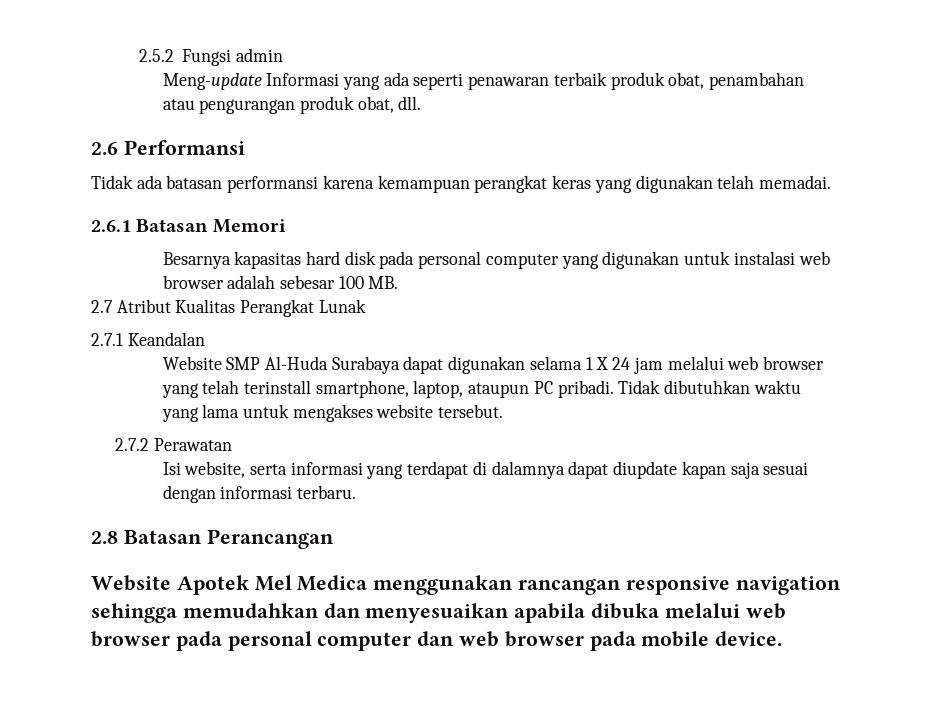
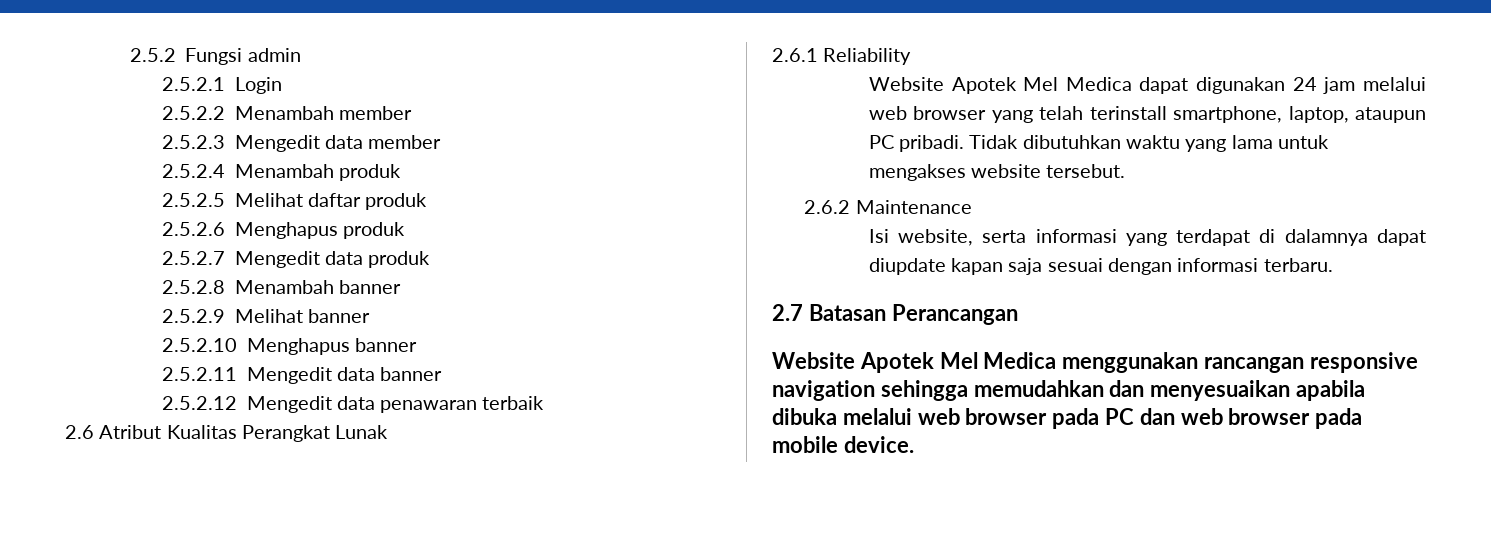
- Meng-update Informasi yang ada seperti penawaran terbaik produk obat, penambahan atau pengurangan produk obat, dll.
- 2.6 Performansi
- Tidak ada batasan performansi karena kemampuan perangkat keras yang digunakan telah memadai.
- 2.6.1 Batasan Memori
- Besarnya kapasitas hard disk pada personal computer yang digunakan untuk instalasi web browser adalah sebesar 100 MB.
- 2.7 Atribut Kualitas Perangkat Lunak
+ 2.5.2.1 Login
+ 2.5.2.2 Menambah member
+ 2.5.2.3 Mengedit data member
+ 2.5.2.4 Menambah produk
+ 2.5.2.5 Melihat daftar produk
+ 2.5.2.6 Menghapus produk
+ 2.5.2.7 Mengedit data produk
+ 2.5.2.8 Menambah banner
+ 2.5.2.9 Melihat banner
+ 2.5.2.10 Menghapus banner
+ 2.5.2.11 Mengedit data banner
+ 2.5.2.12 Mengedit data penawaran terbaik
+ 2.6 Atribut Kualitas Perangkat Lunak
- 2.7.1 Keandalan
- Website SMP Al-Huda Surabaya dapat digunakan selama 1 X 24 jam melalui web browser yang telah terinstall smartphone, laptop, ataupun PC pribadi.
+ 2.6.1 Reliability
+ Website Apotek Mel Medica dapat digunakan 24 jam melalui web browser yang telah terinstall smartphone, laptop, ataupun PC pribadi.
- 2.7.2 Perawatan
+ 2.6.2 Maintenance
- 2.8 Batasan Perancangan
+ 2.7 Batasan Perancangan
- Website Apotek Mel Medica menggunakan rancangan responsive navigation sehingga memudahkan dan menyesuaikan apabila dibuka melalui web browser pada personal computer dan web browser pada mobile device.
+ Website Apotek Mel Medica menggunakan rancangan responsive navigation sehingga memudahkan dan menyesuaikan apabila dibuka melalui web browser pada PC dan web browser pada mobile device.

